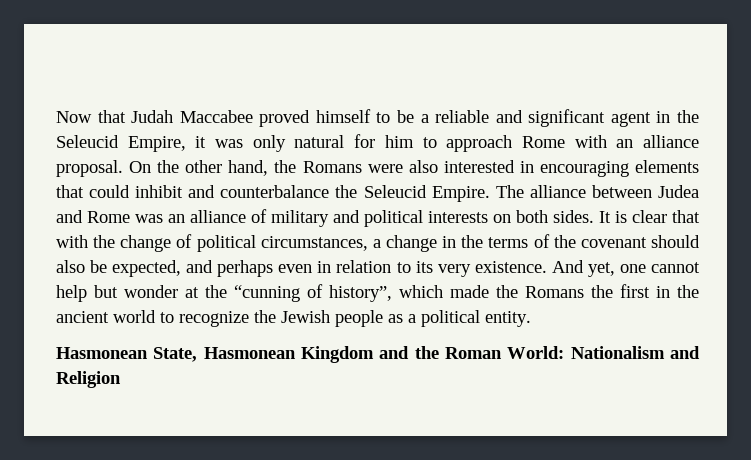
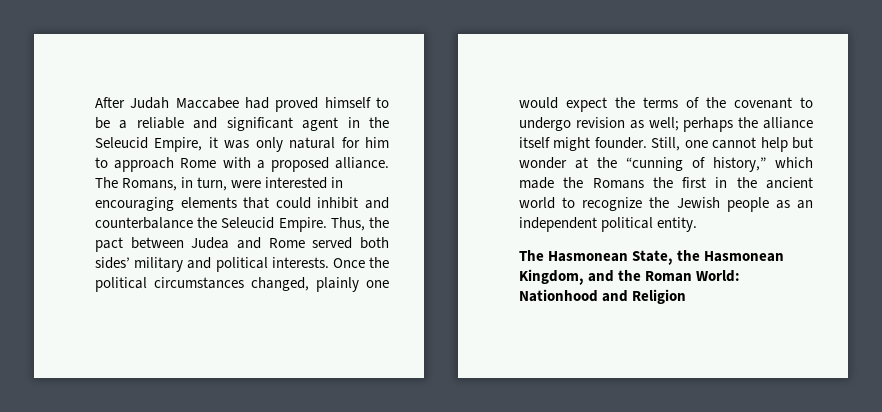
- Now that Judah Maccabee proved himself to be a reliable and significant agent in the Seleucid Empire, it was only natural for him to approach Rome with an alliance proposal. On the other hand, the Romans were also interested in encouraging elements that could inhibit and counterbalance the Seleucid Empire.
+ After Judah Maccabee had proved himself to be a reliable and significant agent in the Seleucid Empire, it was only natural for him to approach Rome with a proposed alliance. The Romans, in turn, were interested in encouraging elements that could inhibit and counterbalance the Seleucid Empire.
- The alliance between Judea and Rome was an alliance of military and political interests on both sides. It is clear that with the change of political circumstances, a change in the terms of the covenant should also be expected, and perhaps even in relation to its very existence. And yet, one cannot help but wonder at the “cunning of history”, which made the Romans the first in the ancient world to recognize the Jewish people as a political entity.
+ Thus, the pact between Judea and Rome served both sides’ military and political interests. Once the political circumstances changed, plainly one would expect the terms of the covenant to undergo revision as well; perhaps the alliance itself might founder. Still, one cannot help but wonder at the “cunning of history,” which made the Romans the first in the ancient world to recognize the Jewish people as an independent political entity.
- Hasmonean State, Hasmonean Kingdom and the Roman World: Nationalism and Religion
+ The Hasmonean State, the Hasmonean Kingdom, and the Roman World: Nationhood and Religion

